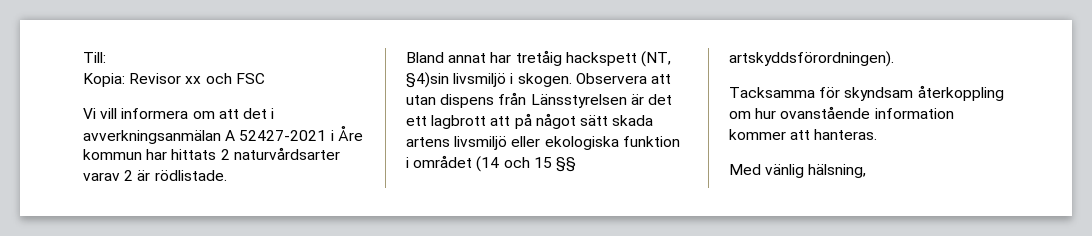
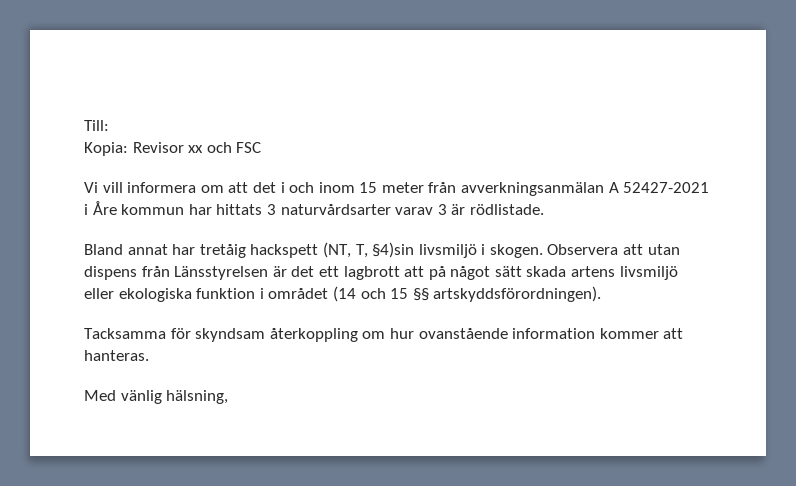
- Vi vill informera om att det i avverkningsanmälan A 52427-2021 i Åre kommun har hittats 2 naturvårdsarter varav 2 är rödlistade.
+ Vi vill informera om att det i och inom 15 meter från avverkningsanmälan A 52427-2021 i Åre kommun har hittats 3 naturvårdsarter varav 3 är rödlistade.
- Bland annat har tretåig hackspett (NT, §4)sin livsmiljö i skogen.
+ Bland annat har tretåig hackspett (NT, T, §4)sin livsmiljö i skogen.

